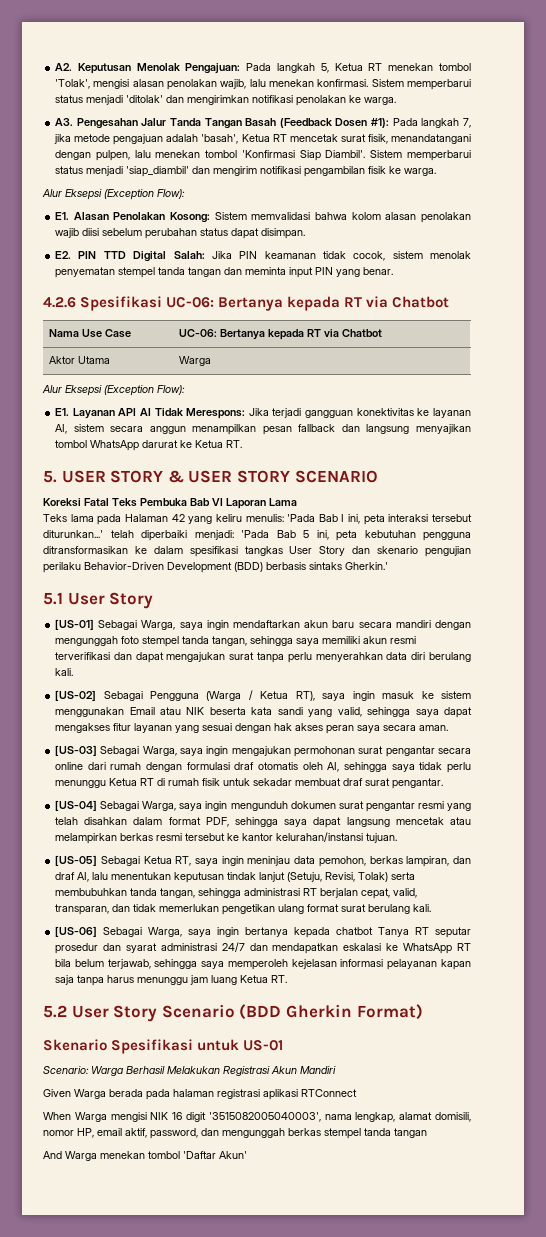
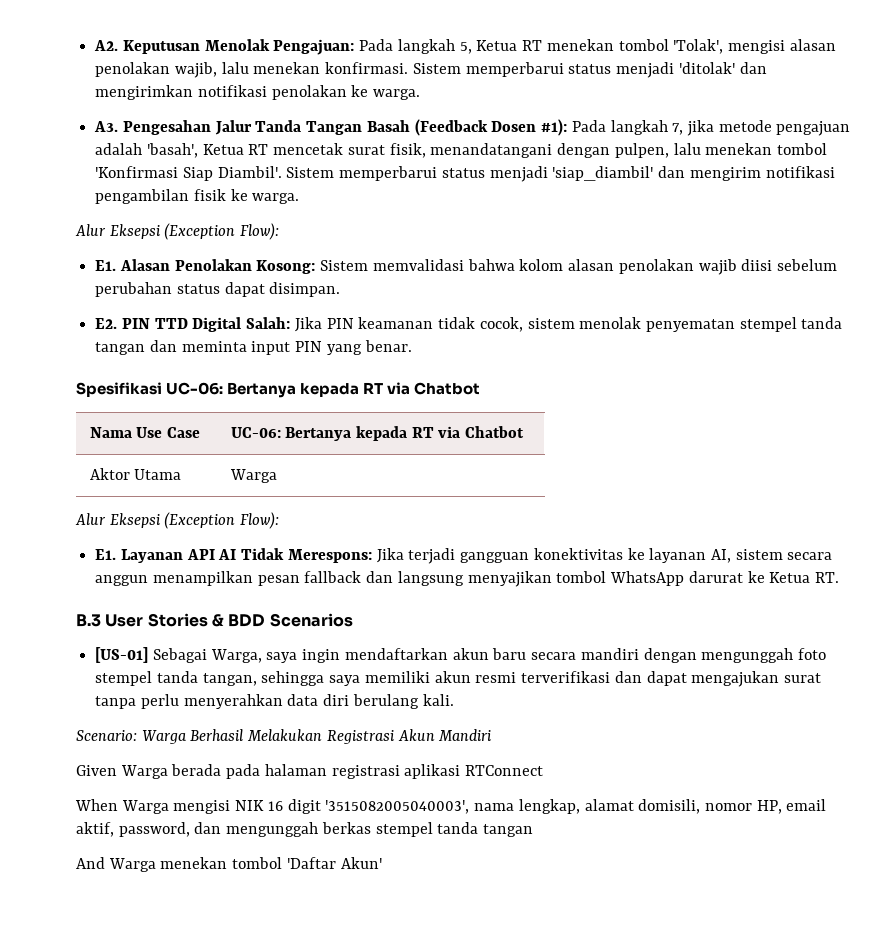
- 4.2.6 Spesifikasi UC-06: Bertanya kepada RT via Chatbot
+ Spesifikasi UC-06: Bertanya kepada RT via Chatbot
- 5. USER STORY & USER STORY SCENARIO
- Koreksi Fatal Teks Pembuka Bab VI Laporan Lama
- Teks lama pada Halaman 42 yang keliru menulis: 'Pada Bab I ini, peta interaksi tersebut diturunkan...' telah diperbaiki menjadi: 'Pada Bab 5 ini, peta kebutuhan pengguna ditransformasikan ke dalam spesifikasi tangkas User Story dan skenario pengujian perilaku Behavior-Driven Development (BDD) berbasis sintaks Gherkin.'
- 5.1 User Story
+ B.3 User Stories & BDD Scenarios
- [US-02] Sebagai Pengguna (Warga / Ketua RT), saya ingin masuk ke sistem menggunakan Email atau NIK beserta kata sandi yang valid, sehingga saya dapat mengakses fitur layanan yang sesuai dengan hak akses peran saya secara aman.
- [US-03] Sebagai Warga, saya ingin mengajukan permohonan surat pengantar secara online dari rumah dengan formulasi draf otomatis oleh AI, sehingga saya tidak perlu menunggu Ketua RT di rumah fisik untuk sekadar membuat draf surat pengantar.
- [US-04] Sebagai Warga, saya ingin mengunduh dokumen surat pengantar resmi yang telah disahkan dalam format PDF, sehingga saya dapat langsung mencetak atau melampirkan berkas resmi tersebut ke kantor kelurahan/instansi tujuan.
- [US-05] Sebagai Ketua RT, saya ingin meninjau data pemohon, berkas lampiran, dan draf AI, lalu menentukan keputusan tindak lanjut (Setuju, Revisi, Tolak) serta membubuhkan tanda tangan, sehingga administrasi RT berjalan cepat, valid, transparan, dan tidak memerlukan pengetikan ulang format surat berulang kali.
- [US-06] Sebagai Warga, saya ingin bertanya kepada chatbot Tanya RT seputar prosedur dan syarat administrasi 24/7 dan mendapatkan eskalasi ke WhatsApp RT bila belum terjawab, sehingga saya memperoleh kejelasan informasi pelayanan kapan saja tanpa harus menunggu jam luang Ketua RT.
- 5.2 User Story Scenario (BDD Gherkin Format)
- Skenario Spesifikasi untuk US-01

